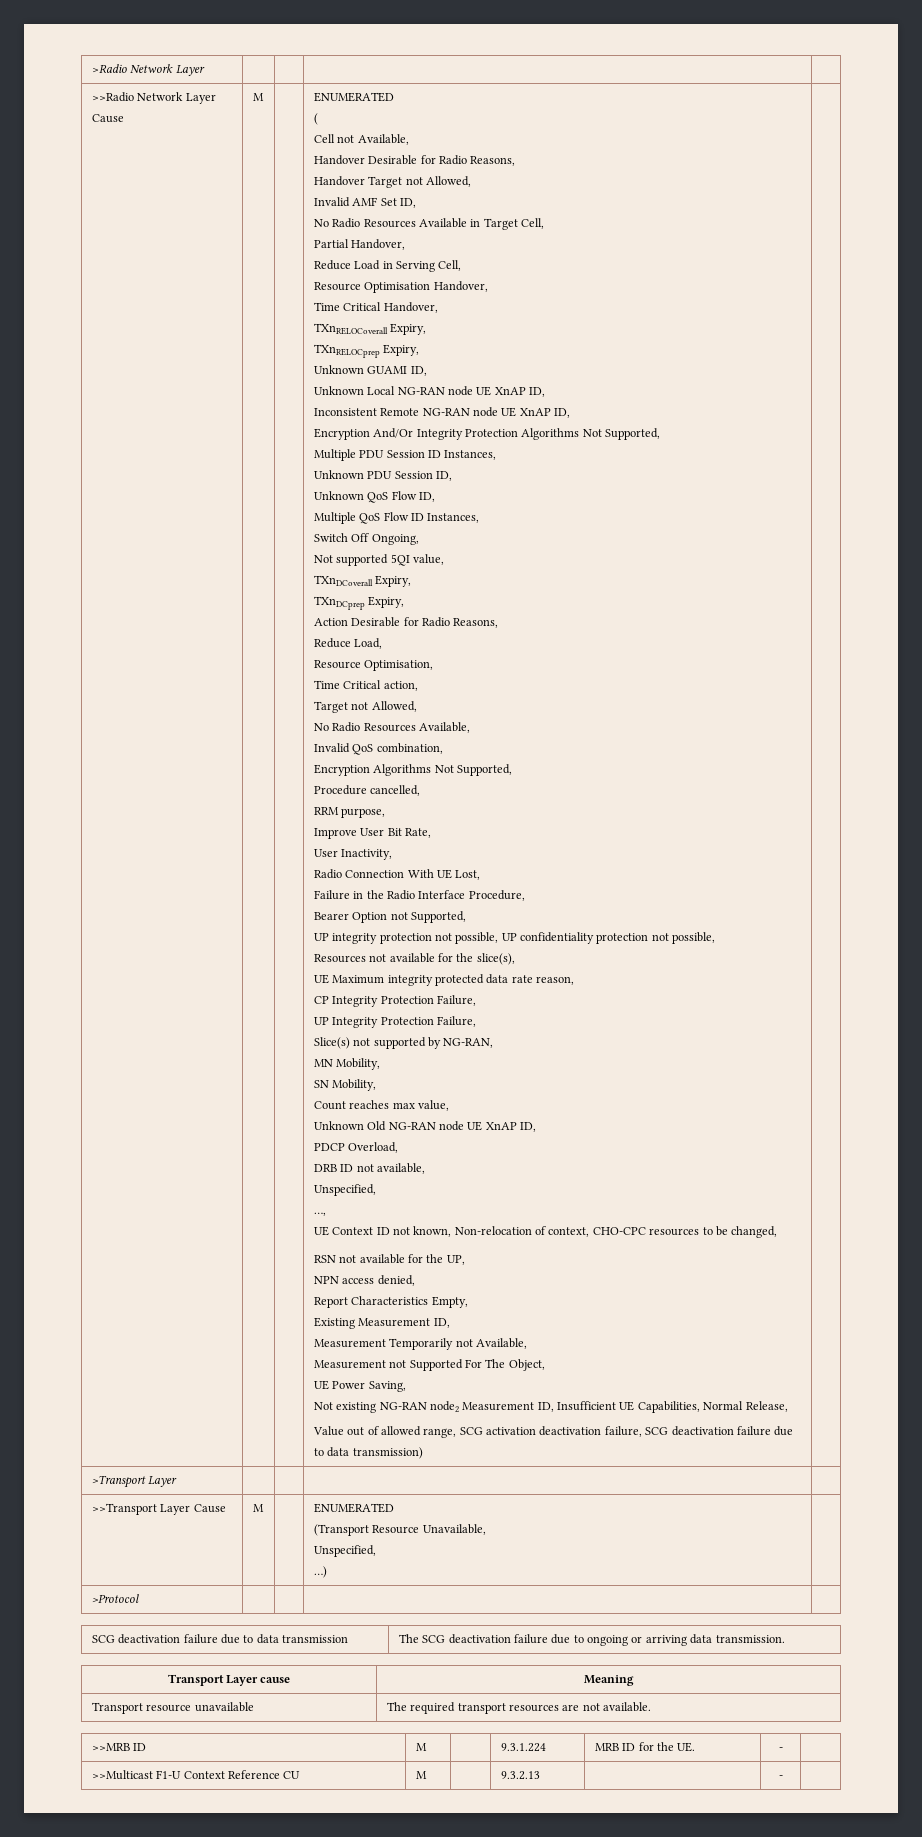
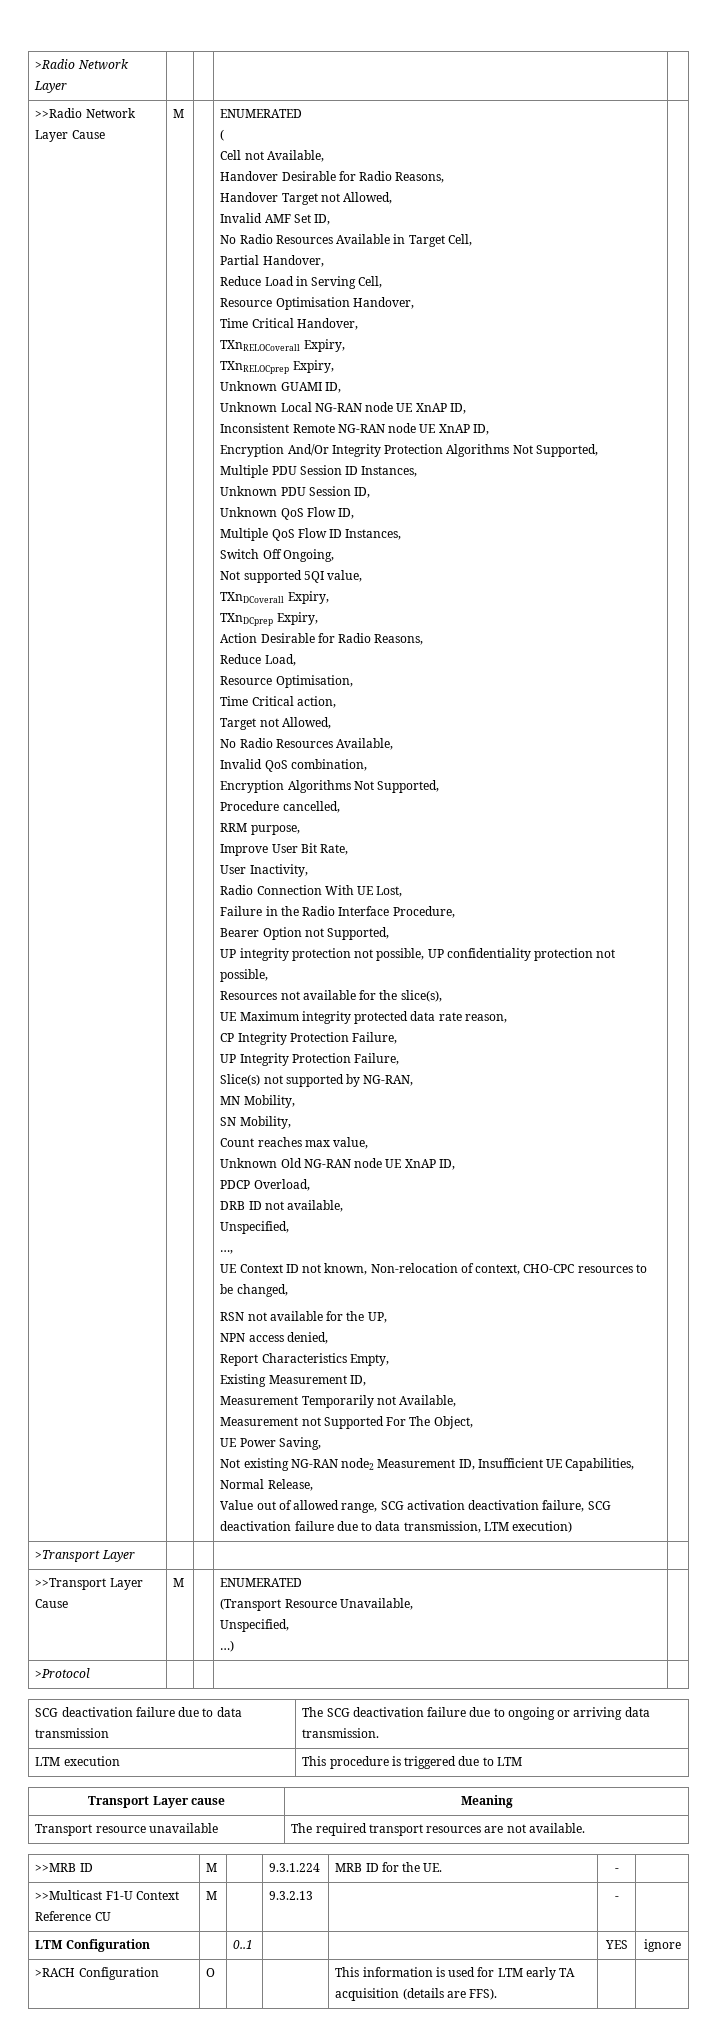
- Value out of allowed range, SCG activation deactivation failure, SCG deactivation failure due to data transmission)
+ Value out of allowed range, SCG activation deactivation failure, SCG deactivation failure due to data transmission, LTM execution)
+ LTM execution | This procedure is triggered due to LTM
+ LTM Configuration | | 0..1 | | | YES | ignore
+ >RACH Configuration | O | | | This information is used for LTM early TA acquisition (details are FFS). | |

